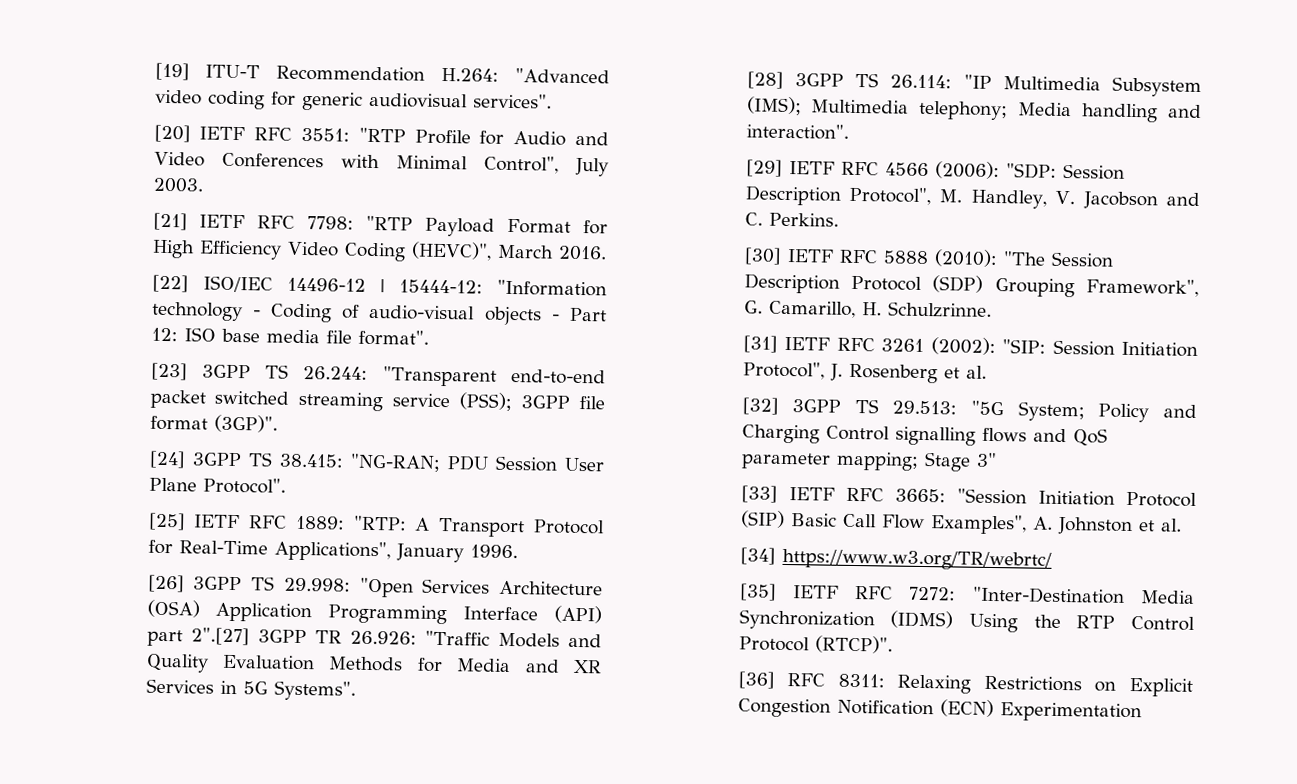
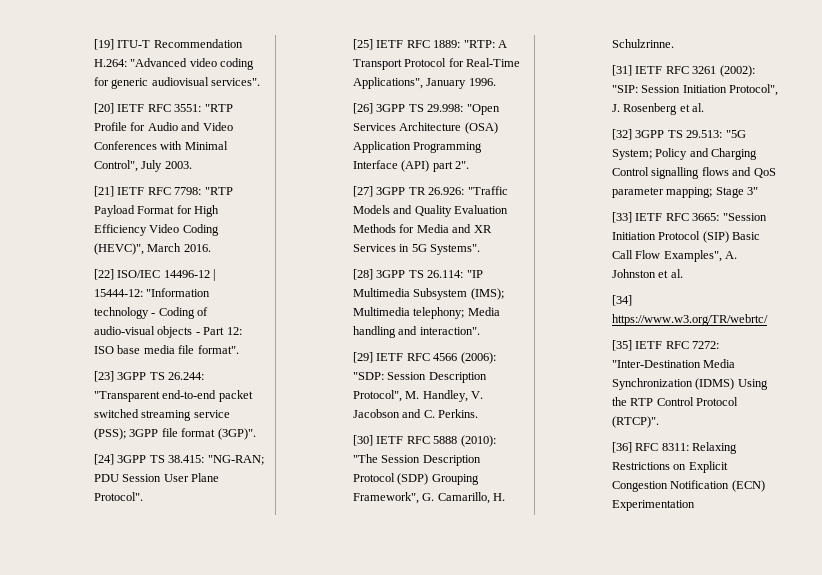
- [26] 3GPP TS 29.998: "Open Services Architecture (OSA) Application Programming Interface (API) part 2".[27] 3GPP TR 26.926: "Traffic Models and Quality Evaluation Methods for Media and XR Services in 5G Systems".
+ [26] 3GPP TS 29.998: "Open Services Architecture (OSA) Application Programming Interface (API) part 2".
+ [27] 3GPP TR 26.926: "Traffic Models and Quality Evaluation Methods for Media and XR Services in 5G Systems".

